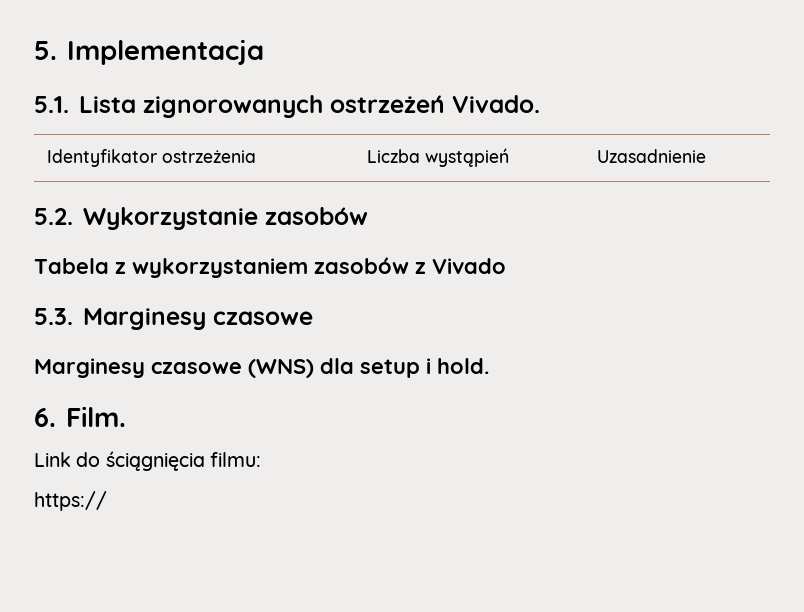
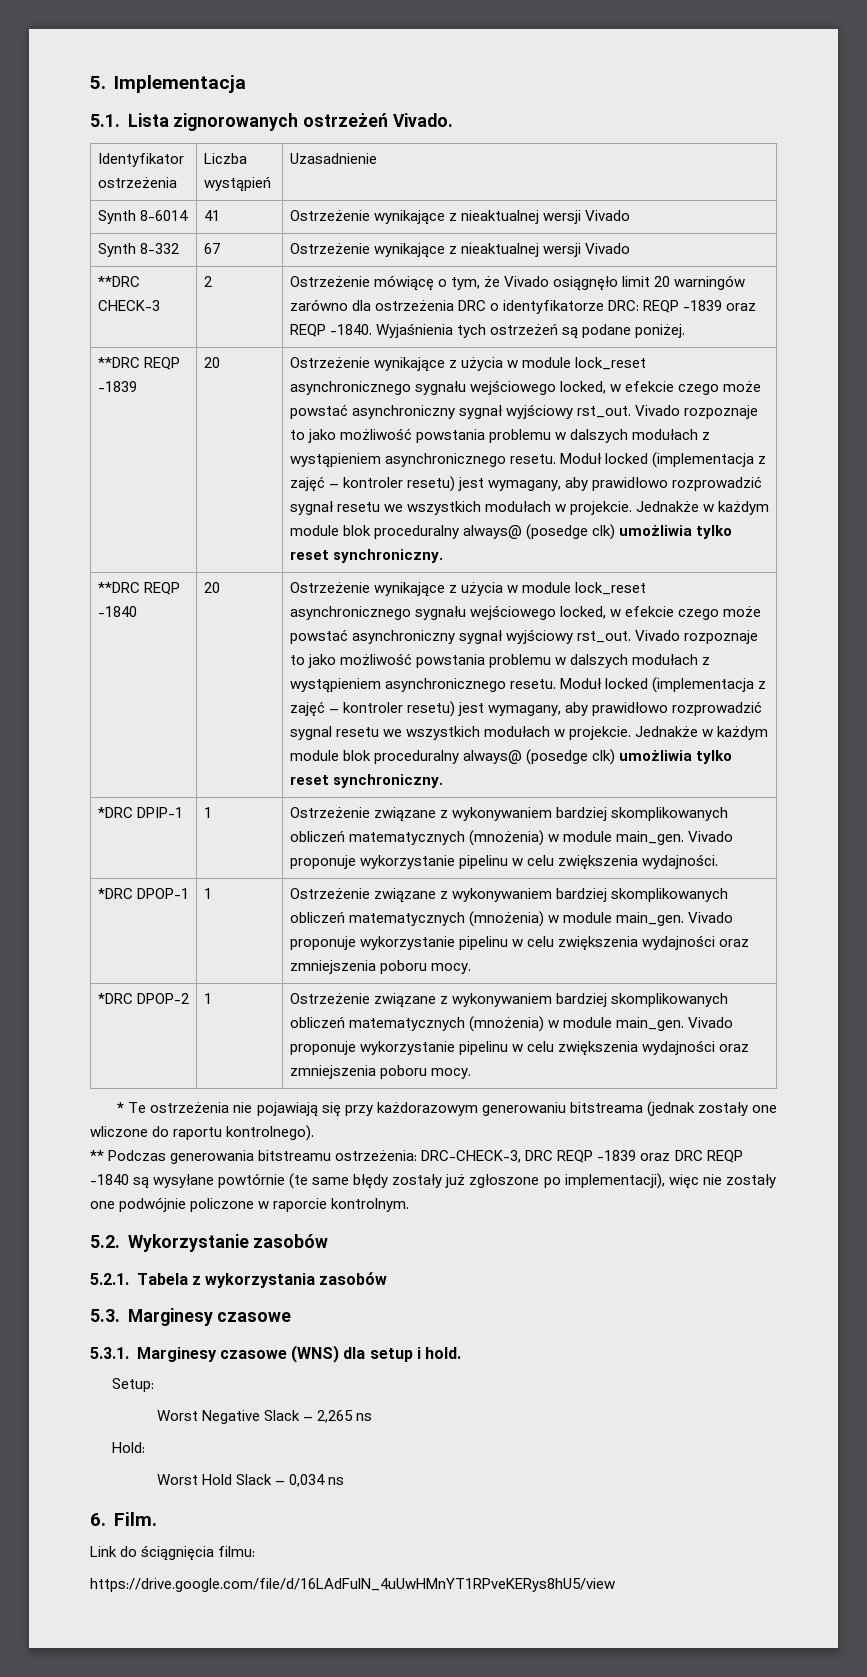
+ Synth 8-6014 | 41 | Ostrzeżenie wynikające z nieaktualnej wersji Vivado
+ Synth 8-332 | 67 | Ostrzeżenie wynikające z nieaktualnej wersji Vivado
+ **DRC CHECK-3 | 2 | Ostrzeżenie mówiącę o tym, że Vivado osiągnęło limit 20 warningów zarówno dla ostrzeżenia DRC o identyfikatorze DRC: REQP -1839 oraz REQP -1840. Wyjaśnienia tych ostrzeżeń są podane poniżej.
+ **DRC REQP -1839 | 20 | Ostrzeżenie wynikające z użycia w module lock_reset asynchronicznego sygnału wejściowego locked, w efekcie czego może powstać asynchroniczny sygnał wyjściowy rst_out. Vivado rozpoznaje to jako możliwość powstania problemu w dalszych modułach z wystąpieniem asynchronicznego resetu. Moduł locked (implementacja z zajęć – kontroler resetu) jest wymagany, aby prawidłowo rozprowadzić sygnał resetu we wszystkich modułach w projekcie. Jednakże w każdym module blok proceduralny always@ (posedge clk) umożliwia tylko reset synchroniczny.
+ **DRC REQP -1840 | 20 | Ostrzeżenie wynikające z użycia w module lock_reset asynchronicznego sygnału wejściowego locked, w efekcie czego może powstać asynchroniczny sygnał wyjściowy rst_out. Vivado rozpoznaje to jako możliwość powstania problemu w dalszych modułach z wystąpieniem asynchronicznego resetu. Moduł locked (implementacja z zajęć – kontroler resetu) jest wymagany, aby prawidłowo rozprowadzić sygnal resetu we wszystkich modułach w projekcie. Jednakże w każdym module blok proceduralny always@ (posedge clk) umożliwia tylko reset synchroniczny.
+ *DRC DPIP-1 | 1 | Ostrzeżenie związane z wykonywaniem bardziej skomplikowanych obliczeń matematycznych (mnożenia) w module main_gen. Vivado proponuje wykorzystanie pipelinu w celu zwiększenia wydajności.
+ *DRC DPOP-1 | 1 | Ostrzeżenie związane z wykonywaniem bardziej skomplikowanych obliczeń matematycznych (mnożenia) w module main_gen. Vivado proponuje wykorzystanie pipelinu w celu zwiększenia wydajności oraz zmniejszenia poboru mocy.
+ *DRC DPOP-2 | 1 | Ostrzeżenie związane z wykonywaniem bardziej skomplikowanych obliczeń matematycznych (mnożenia) w module main_gen. Vivado proponuje wykorzystanie pipelinu w celu zwiększenia wydajności oraz zmniejszenia poboru mocy.
+ * Te ostrzeżenia nie pojawiają się przy każdorazowym generowaniu bitstreama (jednak zostały one wliczone do raportu kontrolnego).
+ ** Podczas generowania bitstreamu ostrzeżenia: DRC-CHECK-3, DRC REQP -1839 oraz DRC REQP -1840 są wysyłane powtórnie (te same błędy zostały już zgłoszone po implementacji), więc nie zostały one podwójnie policzone w raporcie kontrolnym.
- Tabela z wykorzystaniem zasobów z Vivado
+ 5.2.1. Tabela z wykorzystania zasobów
- Marginesy czasowe (WNS) dla setup i hold.
+ 5.3.1. Marginesy czasowe (WNS) dla setup i hold.
+ Setup:
+ Worst Negative Slack – 2,265 ns
+ Hold:
+ Worst Hold Slack – 0,034 ns
- https://
+ https://drive.google.com/file/d/16LAdFulN_4uUwHMnYT1RPveKERys8hU5/view

